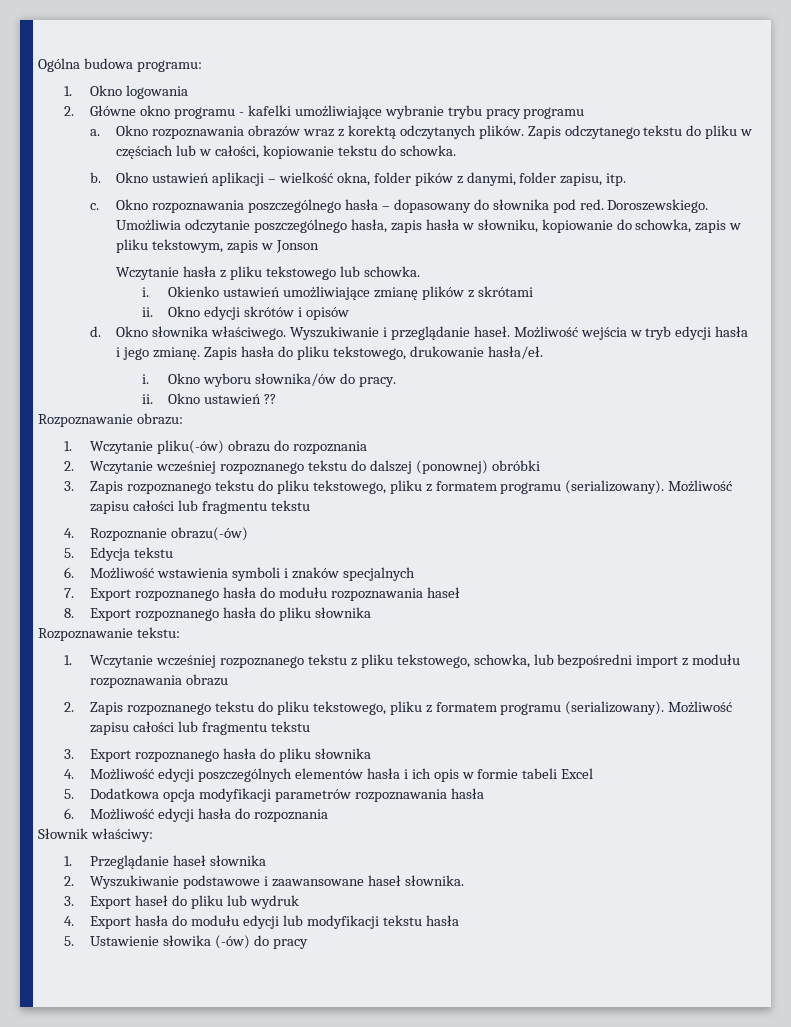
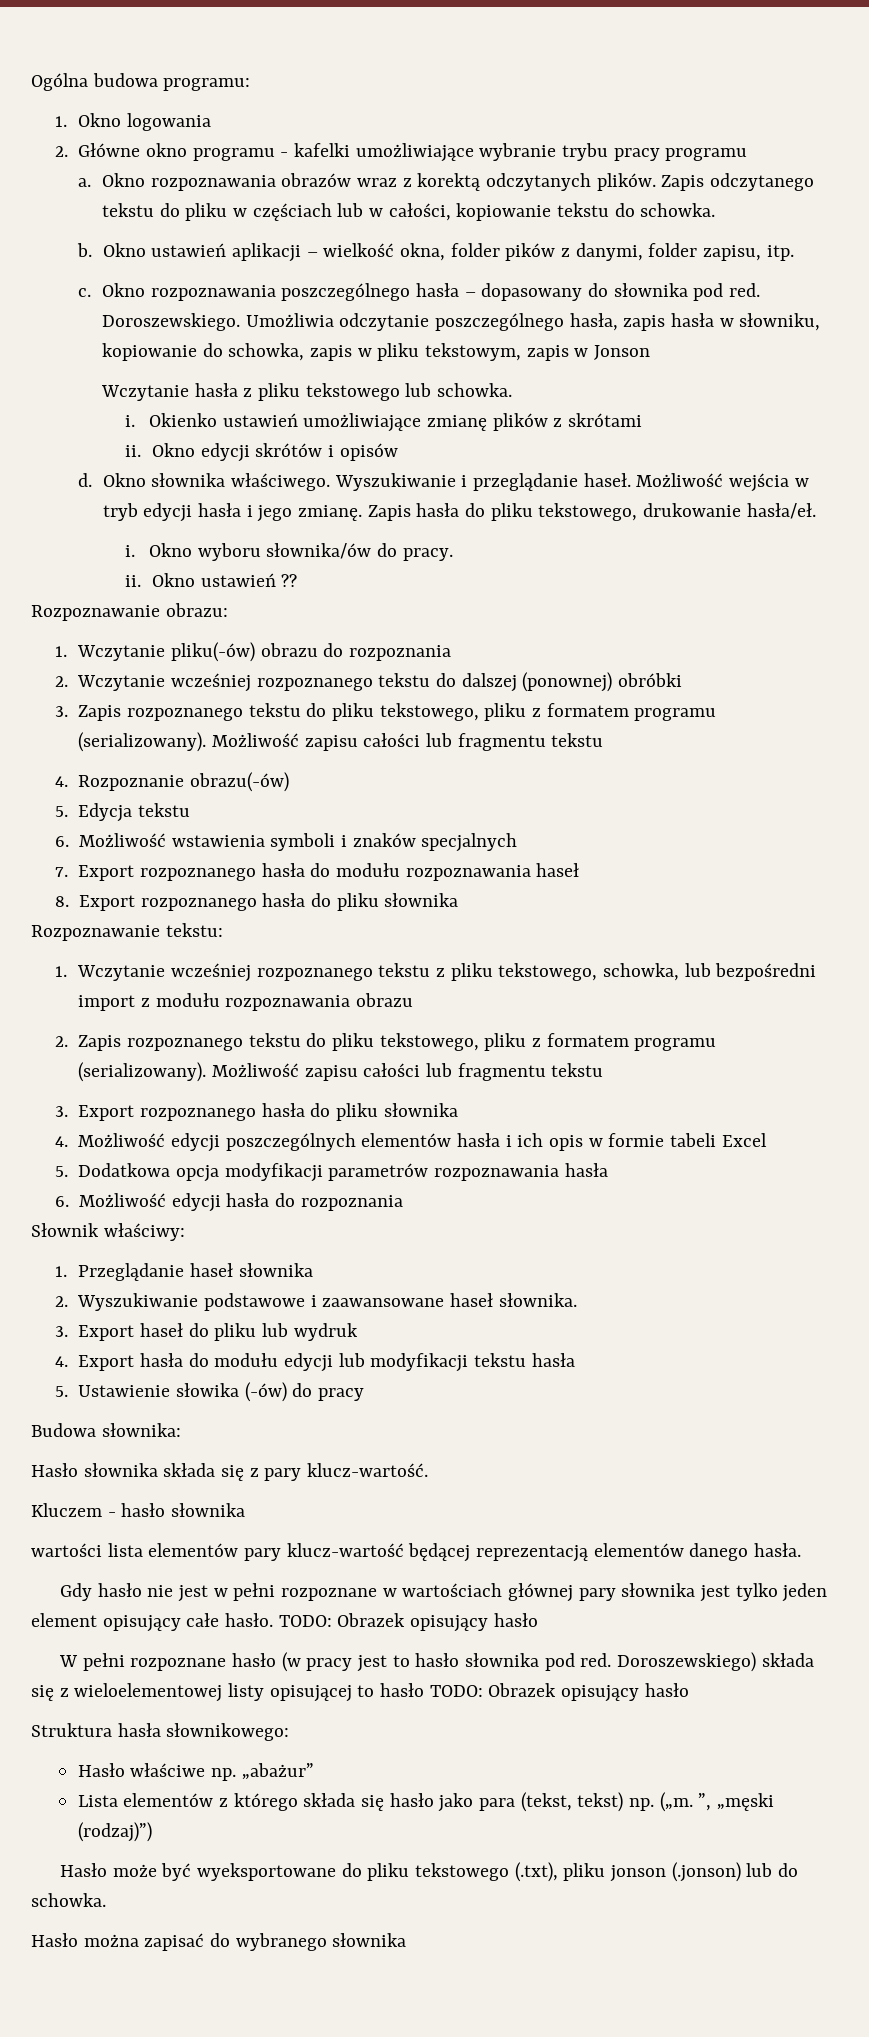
+ Budowa słownika:
+ Hasło słownika składa się z pary klucz-wartość.
+ Kluczem - hasło słownika
+ wartości lista elementów pary klucz-wartość będącej reprezentacją elementów danego hasła.
+ Gdy hasło nie jest w pełni rozpoznane w wartościach głównej pary słownika jest tylko jeden element opisujący całe hasło. TODO: Obrazek opisujący hasło
+ W pełni rozpoznane hasło (w pracy jest to hasło słownika pod red. Doroszewskiego) składa się z wieloelementowej listy opisującej to hasło TODO: Obrazek opisujący hasło
+ Struktura hasła słownikowego:
+ Hasło właściwe np. „abażur”
+ Lista elementów z którego składa się hasło jako para (tekst, tekst) np. („m. ”, „męski (rodzaj)”)
+ Hasło może być wyeksportowane do pliku tekstowego (.txt), pliku jonson (.jonson) lub do schowka.
+ Hasło można zapisać do wybranego słownika

